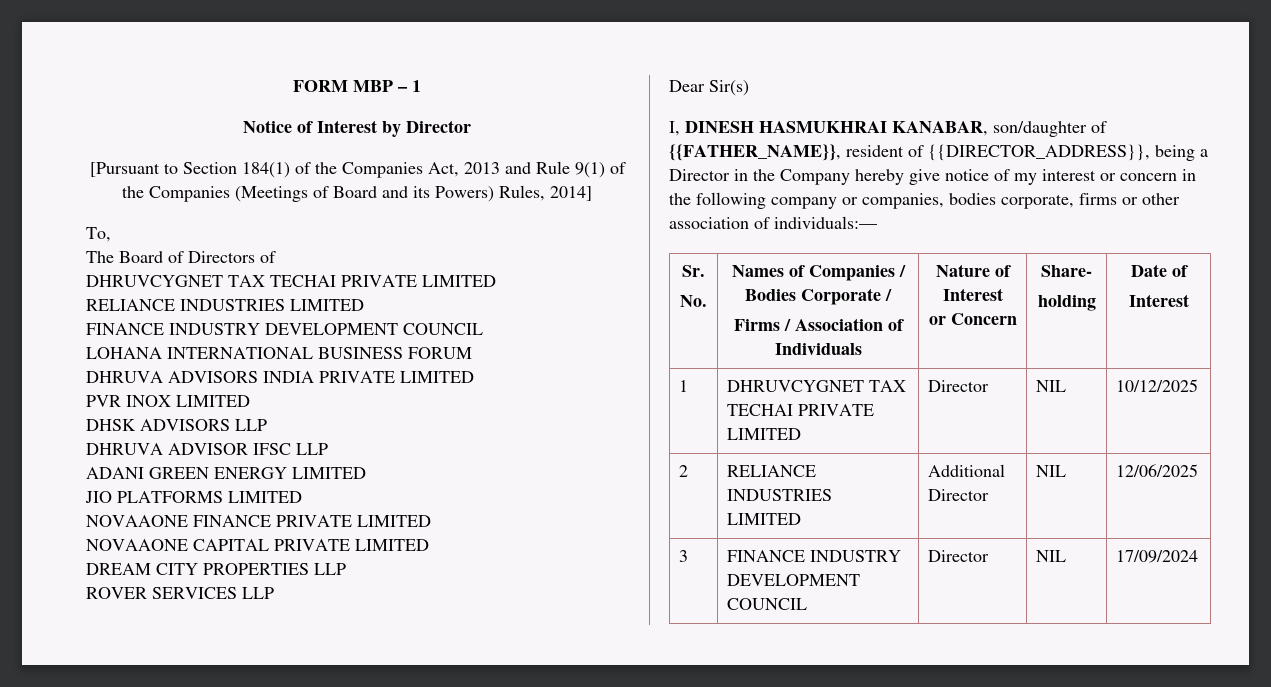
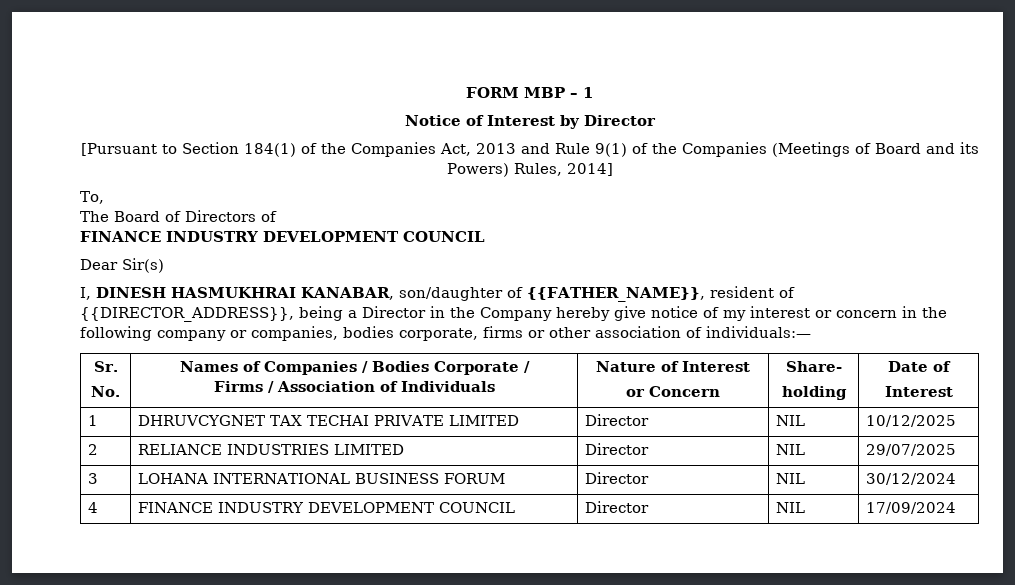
  The Board of Directors of
- DHRUVCYGNET TAX TECHAI PRIVATE LIMITED
- RELIANCE INDUSTRIES LIMITED
  FINANCE INDUSTRY DEVELOPMENT COUNCIL
- LOHANA INTERNATIONAL BUSINESS FORUM
- DHRUVA ADVISORS INDIA PRIVATE LIMITED
- PVR INOX LIMITED
- DHSK ADVISORS LLP
- DHRUVA ADVISOR IFSC LLP
- ADANI GREEN ENERGY LIMITED
- JIO PLATFORMS LIMITED
- NOVAAONE FINANCE PRIVATE LIMITED
- NOVAAONE CAPITAL PRIVATE LIMITED
- DREAM CITY PROPERTIES LLP
- ROVER SERVICES LLP
- 2 | RELIANCE INDUSTRIES LIMITED | Additional Director | NIL | 12/06/2025
+ 2 | RELIANCE INDUSTRIES LIMITED | Director | NIL | 29/07/2025
- 3 | FINANCE INDUSTRY DEVELOPMENT COUNCIL | Director | NIL | 17/09/2024
+ 3 | LOHANA INTERNATIONAL BUSINESS FORUM | Director | NIL | 30/12/2024
+ 4 | FINANCE INDUSTRY DEVELOPMENT COUNCIL | Director | NIL | 17/09/2024

